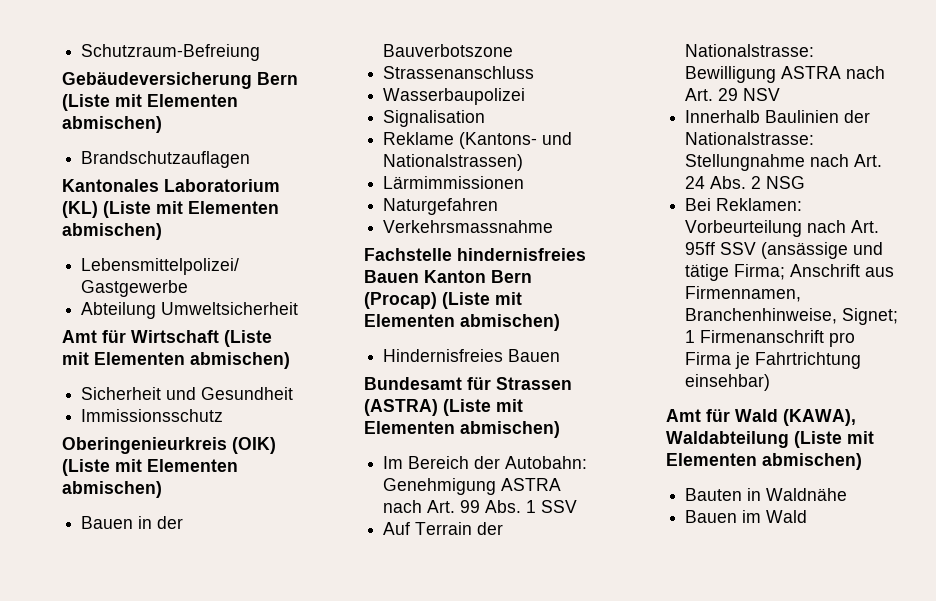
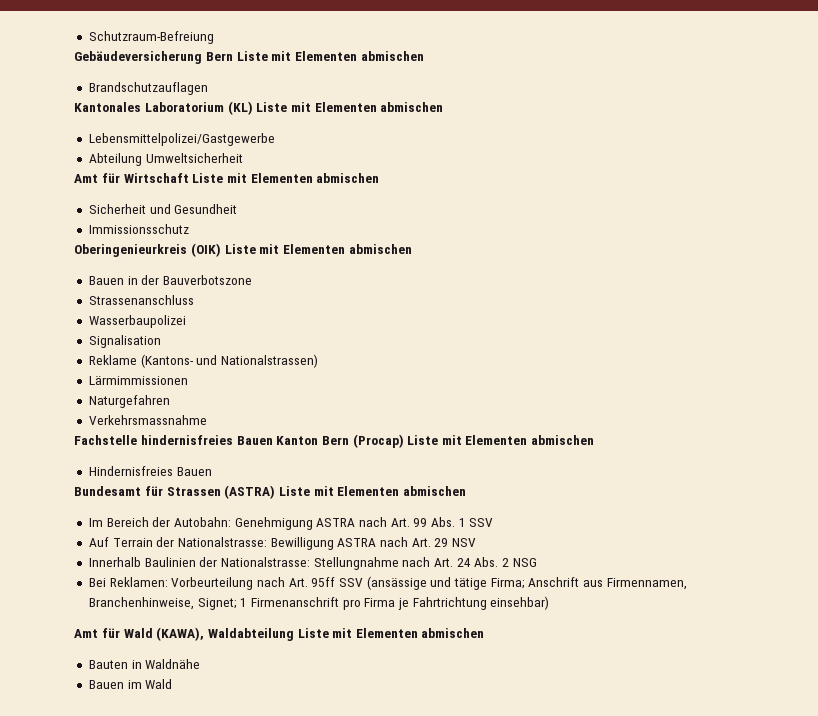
- Gebäudeversicherung Bern (Liste mit Elementen abmischen)
+ Gebäudeversicherung Bern Liste mit Elementen abmischen
- Kantonales Laboratorium (KL) (Liste mit Elementen abmischen)
+ Kantonales Laboratorium (KL) Liste mit Elementen abmischen
- Amt für Wirtschaft (Liste mit Elementen abmischen)
+ Amt für Wirtschaft Liste mit Elementen abmischen
- Oberingenieurkreis (OIK) (Liste mit Elementen abmischen)
+ Oberingenieurkreis (OIK) Liste mit Elementen abmischen
- Fachstelle hindernisfreies Bauen Kanton Bern (Procap) (Liste mit Elementen abmischen)
+ Fachstelle hindernisfreies Bauen Kanton Bern (Procap) Liste mit Elementen abmischen
- Bundesamt für Strassen (ASTRA) (Liste mit Elementen abmischen)
+ Bundesamt für Strassen (ASTRA) Liste mit Elementen abmischen
- Amt für Wald (KAWA), Waldabteilung (Liste mit Elementen abmischen)
+ Amt für Wald (KAWA), Waldabteilung Liste mit Elementen abmischen

